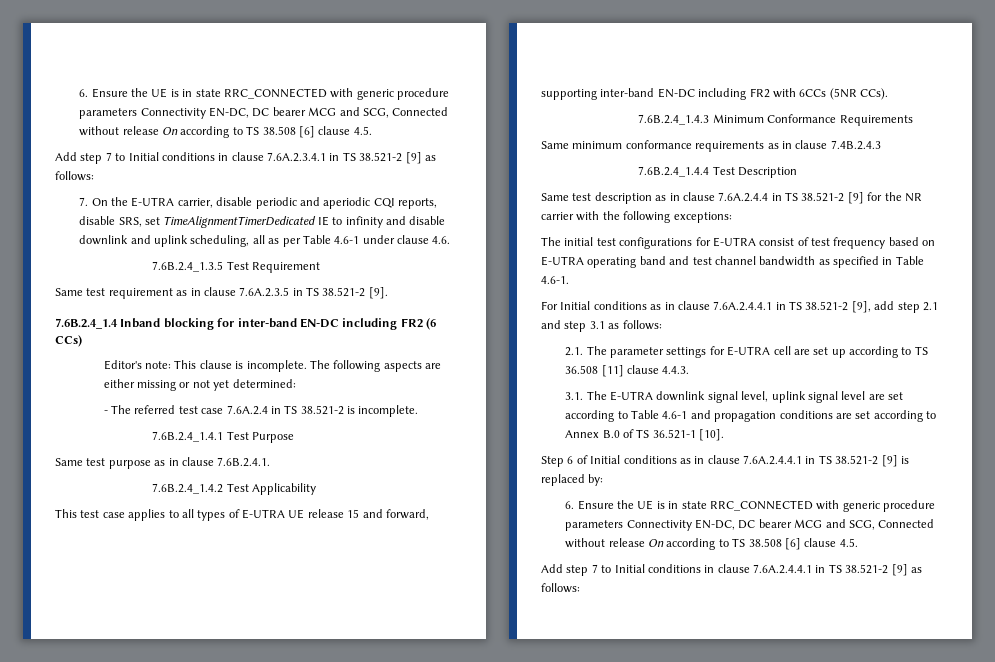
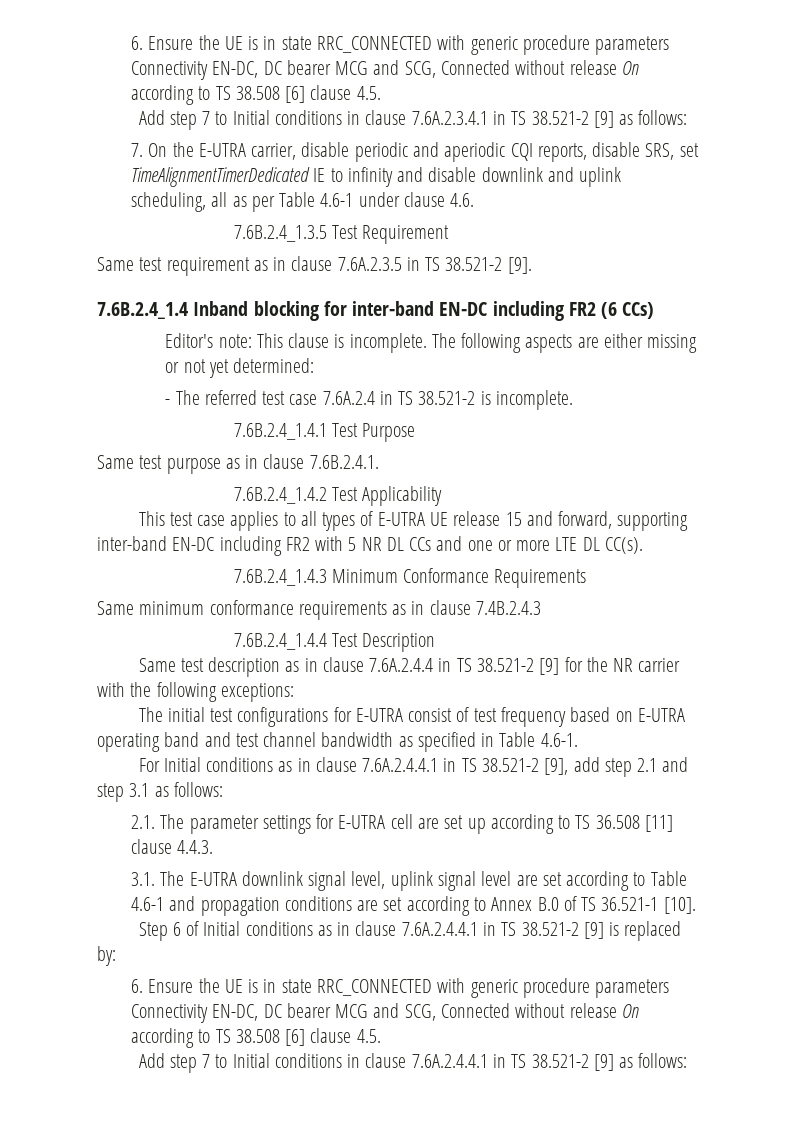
- This test case applies to all types of E-UTRA UE release 15 and forward, supporting inter-band EN-DC including FR2 with 6CCs (5NR CCs).
+ This test case applies to all types of E-UTRA UE release 15 and forward, supporting inter-band EN-DC including FR2 with 5 NR DL CCs and one or more LTE DL CC(s).

